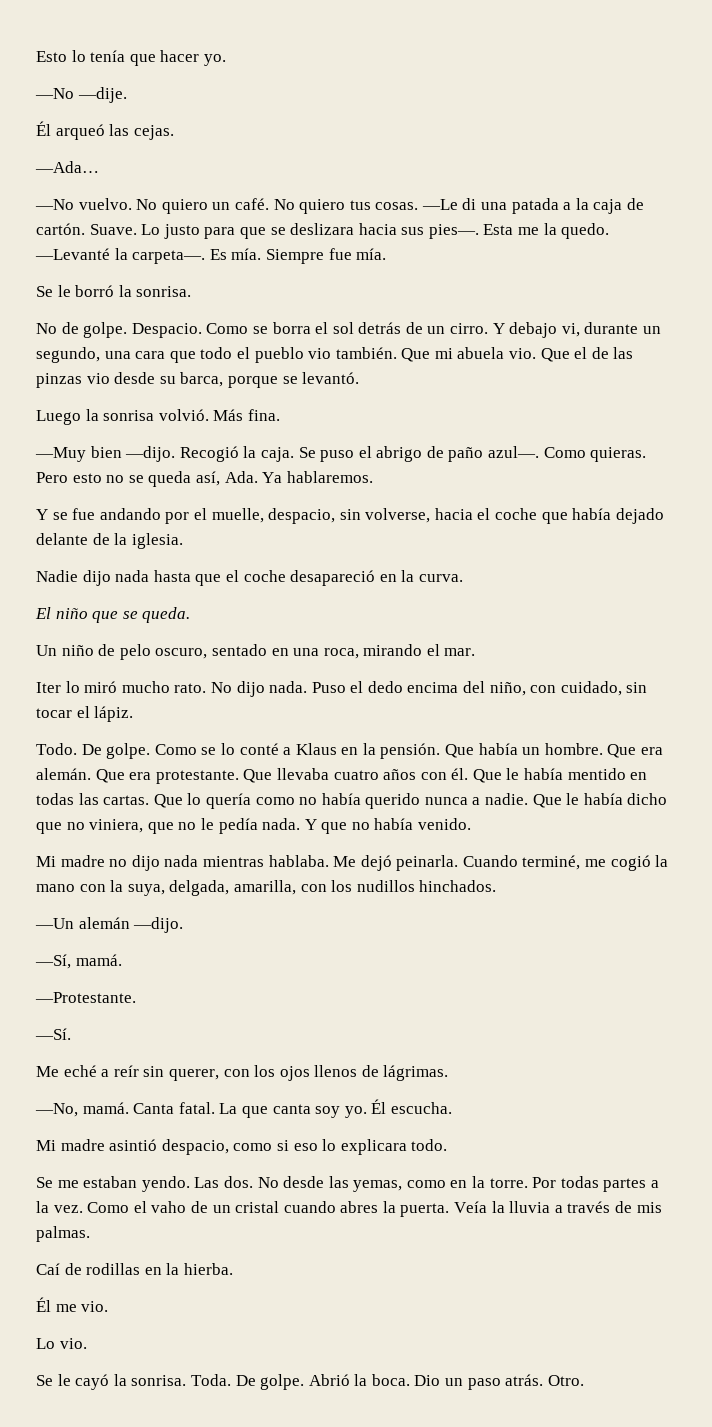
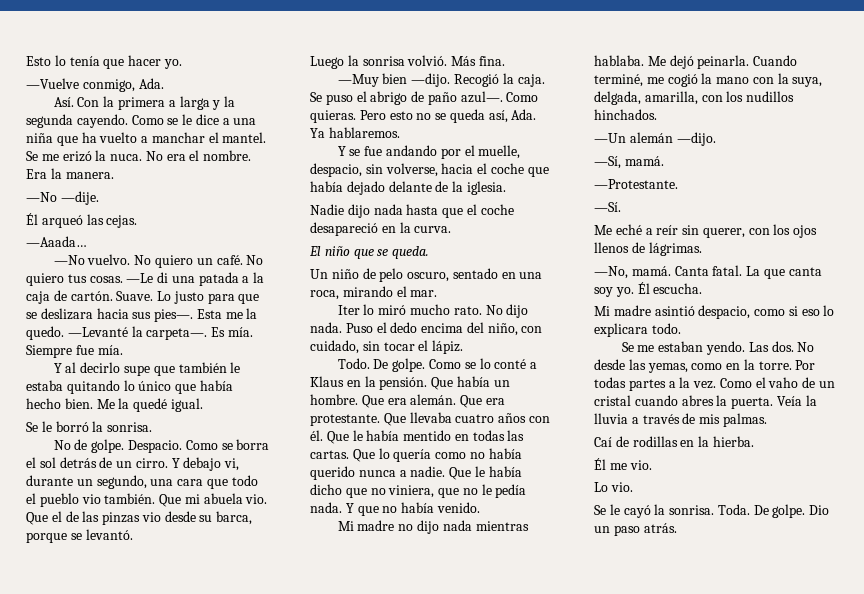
+ —Vuelve conmigo, Ada.
+ Así. Con la primera a larga y la segunda cayendo. Como se le dice a una niña que ha vuelto a manchar el mantel. Se me erizó la nuca. No era el nombre. Era la manera.
- —Ada…
+ —Aaada…
+ Y al decirlo supe que también le estaba quitando lo único que había hecho bien. Me la quedé igual.
- Abrió la boca.
- Otro.

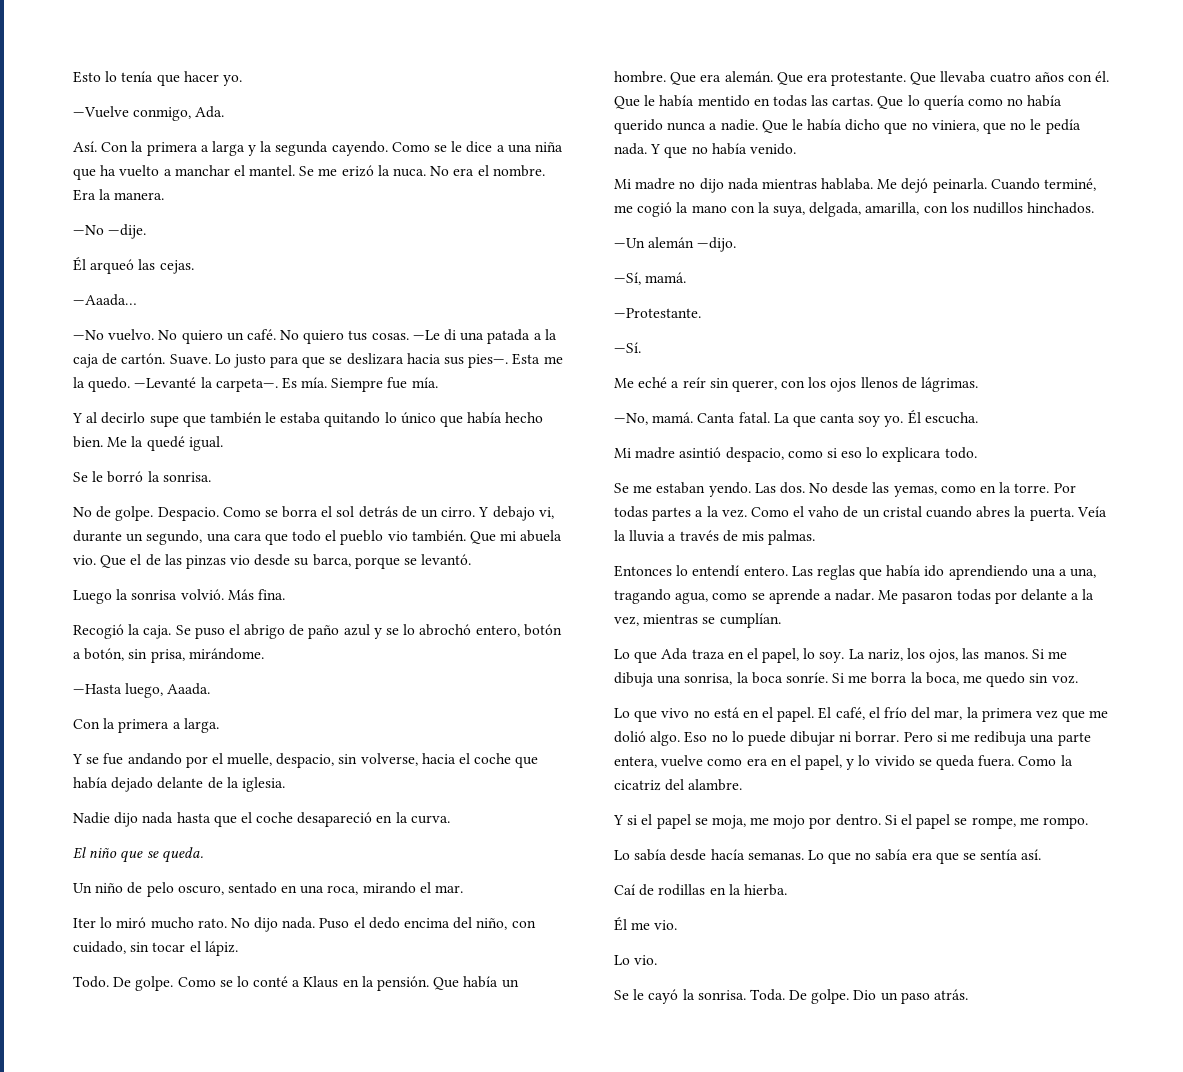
- —Muy bien —dijo.
- Se puso el abrigo de paño azul—. Como quieras. Pero esto no se queda así, Ada. Ya hablaremos.
+ Se puso el abrigo de paño azul y se lo abrochó entero, botón a botón, sin prisa, mirándome.
+ —Hasta luego, Aaada.
+ Con la primera a larga.
+ Entonces lo entendí entero. Las reglas que había ido aprendiendo una a una, tragando agua, como se aprende a nadar. Me pasaron todas por delante a la vez, mientras se cumplían.
+ Lo que Ada traza en el papel, lo soy. La nariz, los ojos, las manos. Si me dibuja una sonrisa, la boca sonríe. Si me borra la boca, me quedo sin voz.
+ Lo que vivo no está en el papel. El café, el frío del mar, la primera vez que me dolió algo. Eso no lo puede dibujar ni borrar. Pero si me redibuja una parte entera, vuelve como era en el papel, y lo vivido se queda fuera. Como la cicatriz del alambre.
+ Y si el papel se moja, me mojo por dentro. Si el papel se rompe, me rompo.
+ Lo sabía desde hacía semanas. Lo que no sabía era que se sentía así.

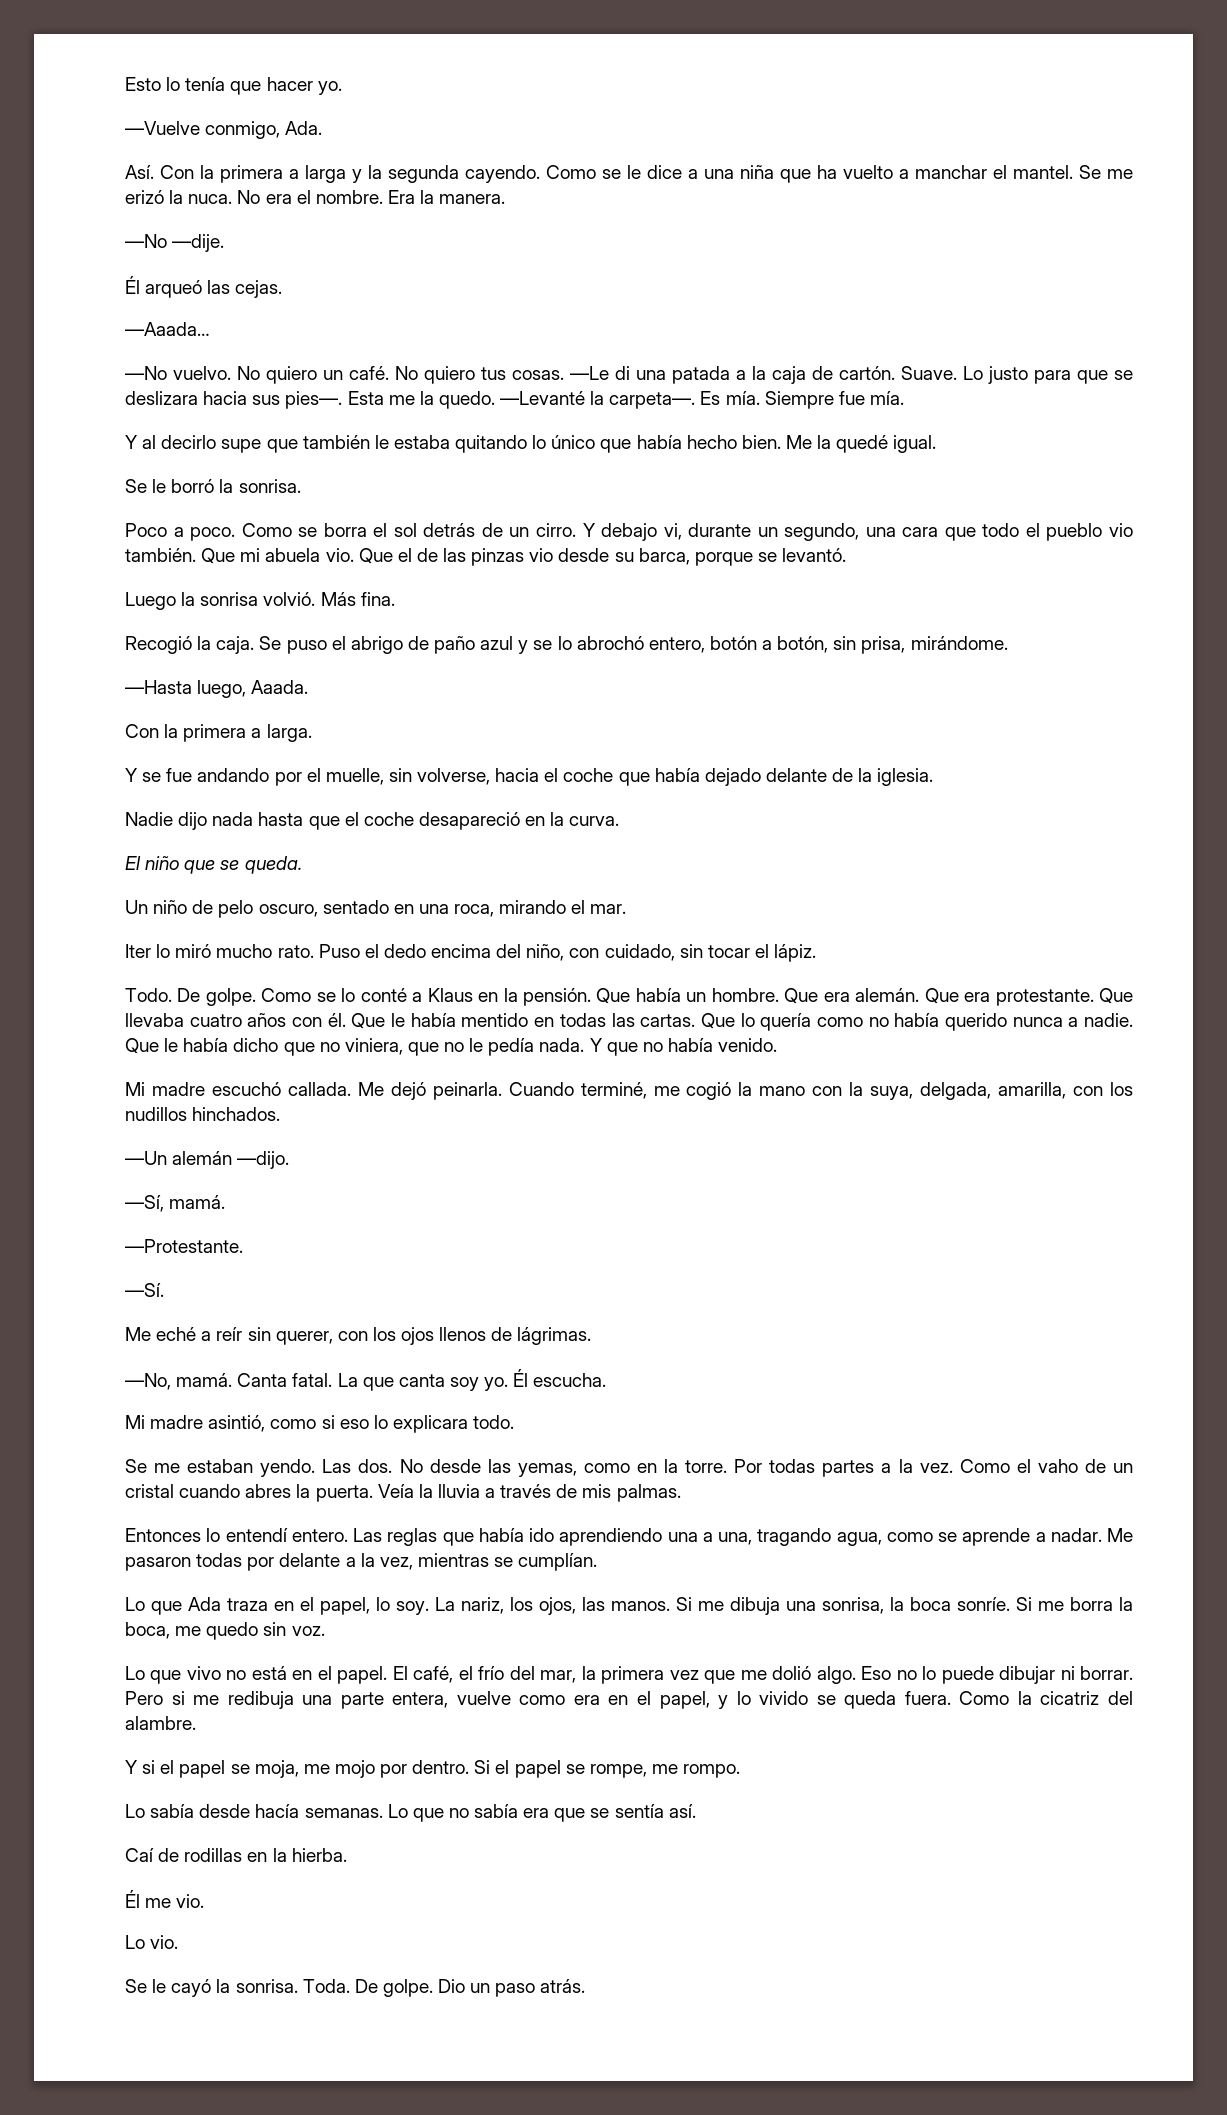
- No de golpe. Despacio.
+ Poco a poco.
- Y se fue andando por el muelle, despacio, sin volverse, hacia el coche que había dejado delante de la iglesia.
+ Y se fue andando por el muelle, sin volverse, hacia el coche que había dejado delante de la iglesia.
- No dijo nada.
- Mi madre no dijo nada mientras hablaba.
+ Mi madre escuchó callada.
- Mi madre asintió despacio, como si eso lo explicara todo.
+ Mi madre asintió, como si eso lo explicara todo.

